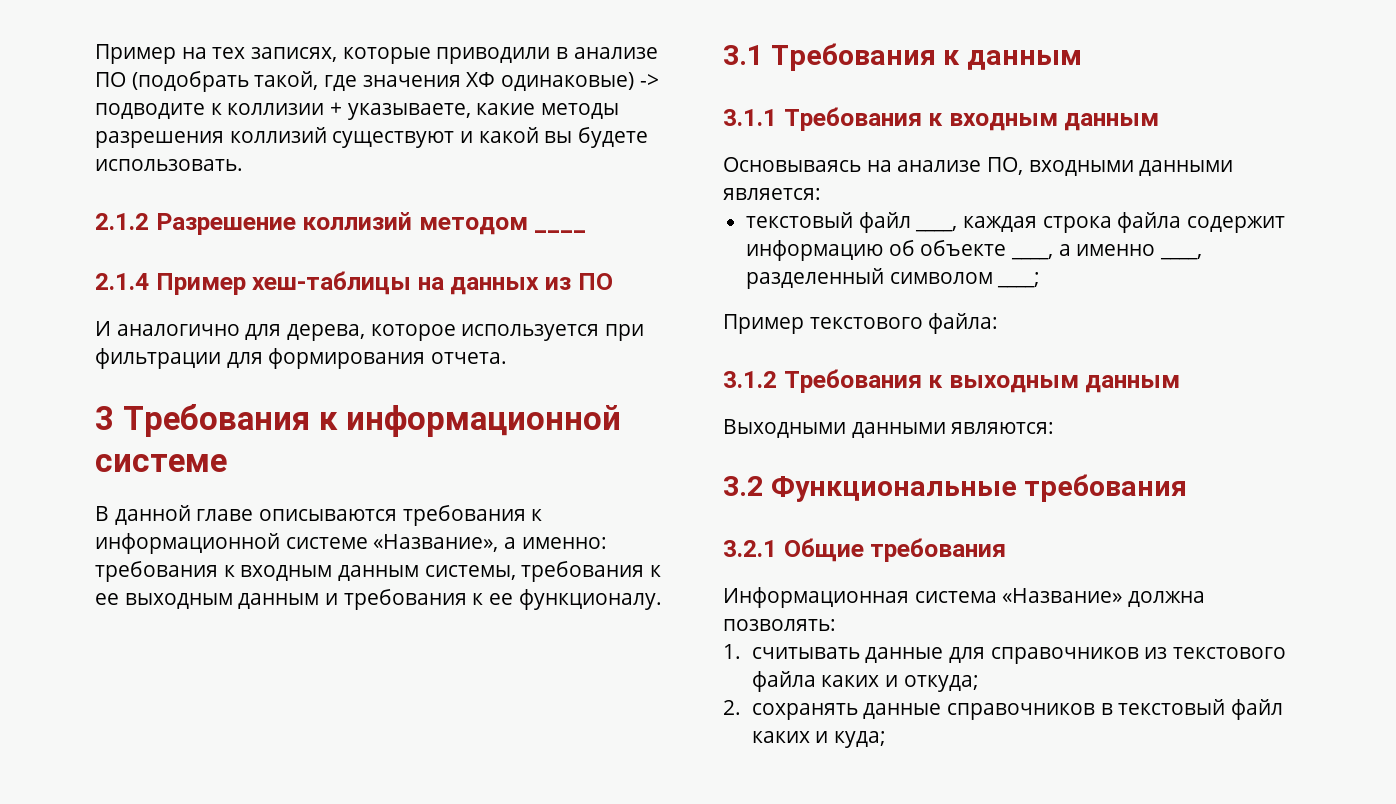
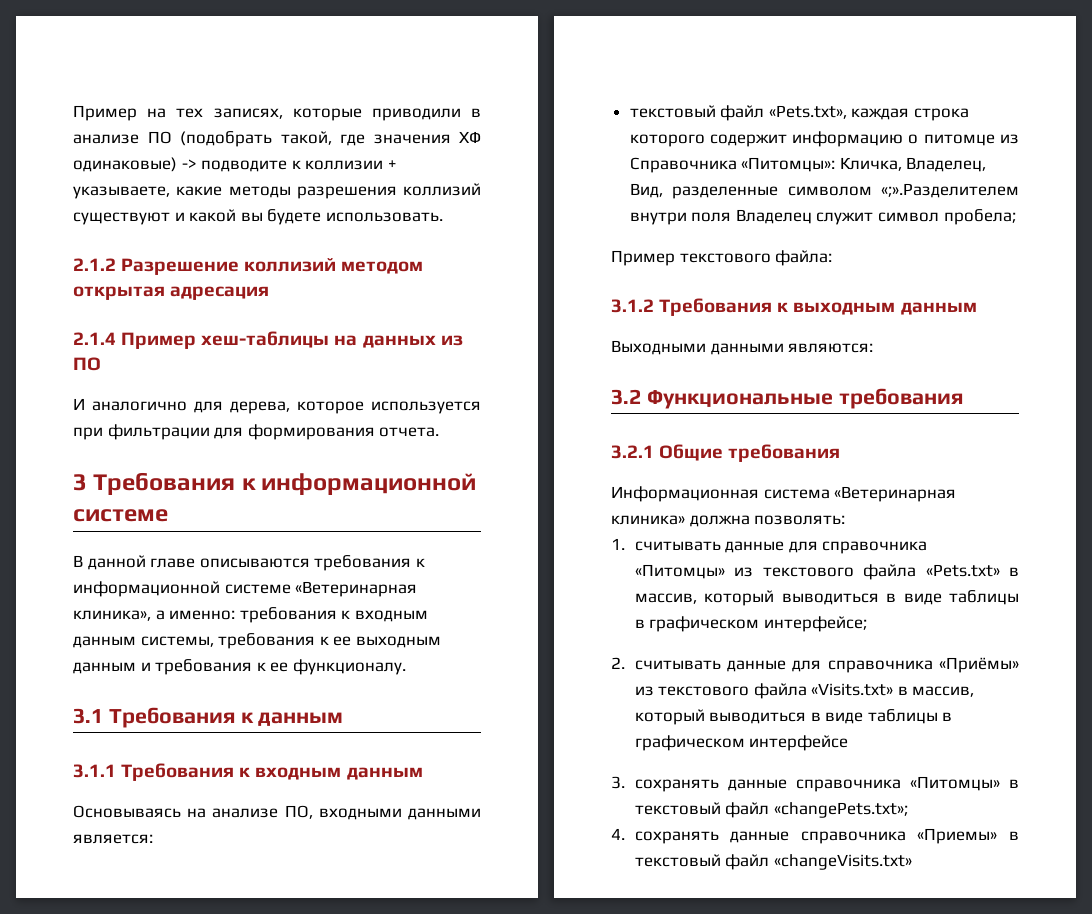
- 2.1.2 Разрешение коллизий методом ____
+ 2.1.2 Разрешение коллизий методом открытая адресация
- В данной главе описываются требования к информационной системе «Название», а именно: требования к входным данным системы, требования к ее выходным данным и требования к ее функционалу.
+ В данной главе описываются требования к информационной системе «Ветеринарная клиника», а именно: требования к входным данным системы, требования к ее выходным данным и требования к ее функционалу.
- текстовый файл ____, каждая строка файла содержит информацию об объекте ____, а именно ____, разделенный символом ____;
+ текстовый файл «Pets.txt», каждая строка которого содержит информацию о питомце из Справочника «Питомцы»: Кличка, Владелец, Вид, разделенные символом «;».Разделителем внутри поля Владелец служит символ пробела;
- Информационная система «Название» должна позволять:
+ Информационная система «Ветеринарная клиника» должна позволять:
- 1. считывать данные для справочников из текстового файла каких и откуда;
- 2. сохранять данные справочников в текстовый файл каких и куда;
+ 1. считывать данные для справочника «Питомцы» из текстового файла «Pets.txt» в массив, который выводиться в виде таблицы в графическом интерфейсе;
+ 2. считывать данные для справочника «Приёмы» из текстового файла «Visits.txt» в массив, который выводиться в виде таблицы в графическом интерфейсе
+ 3. сохранять данные справочника «Питомцы» в текстовый файл «changePets.txt»;
+ 4. сохранять данные справочника «Приемы» в текстовый файл «changeVisits.txt»

